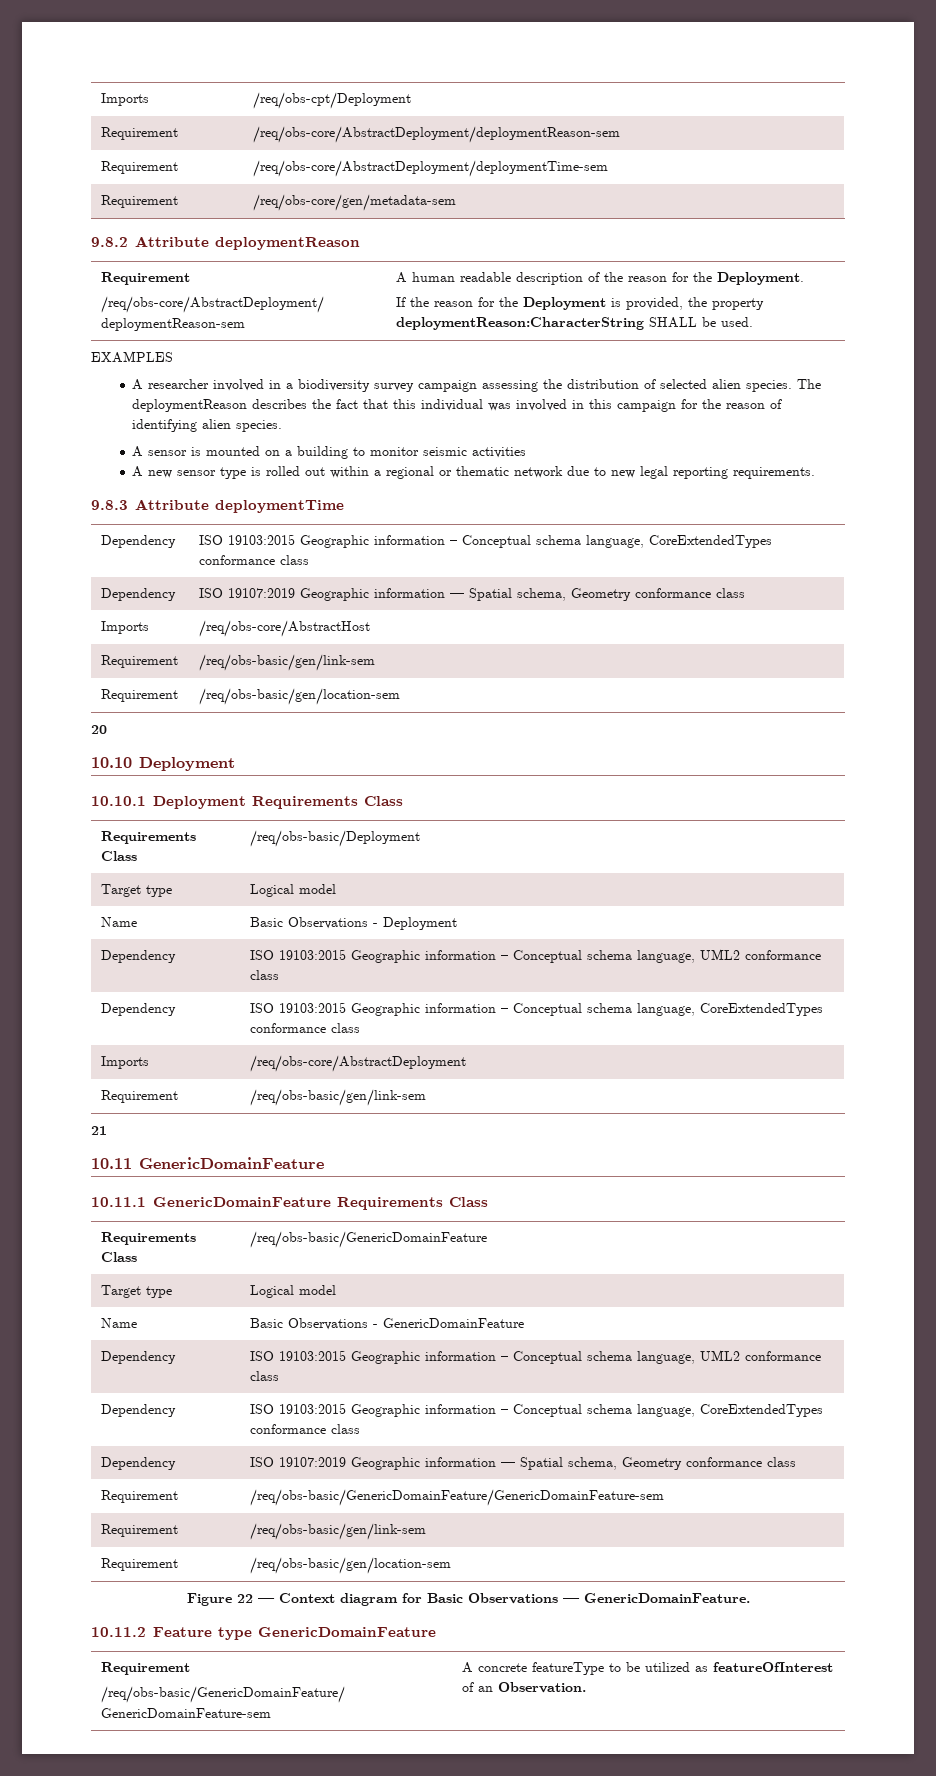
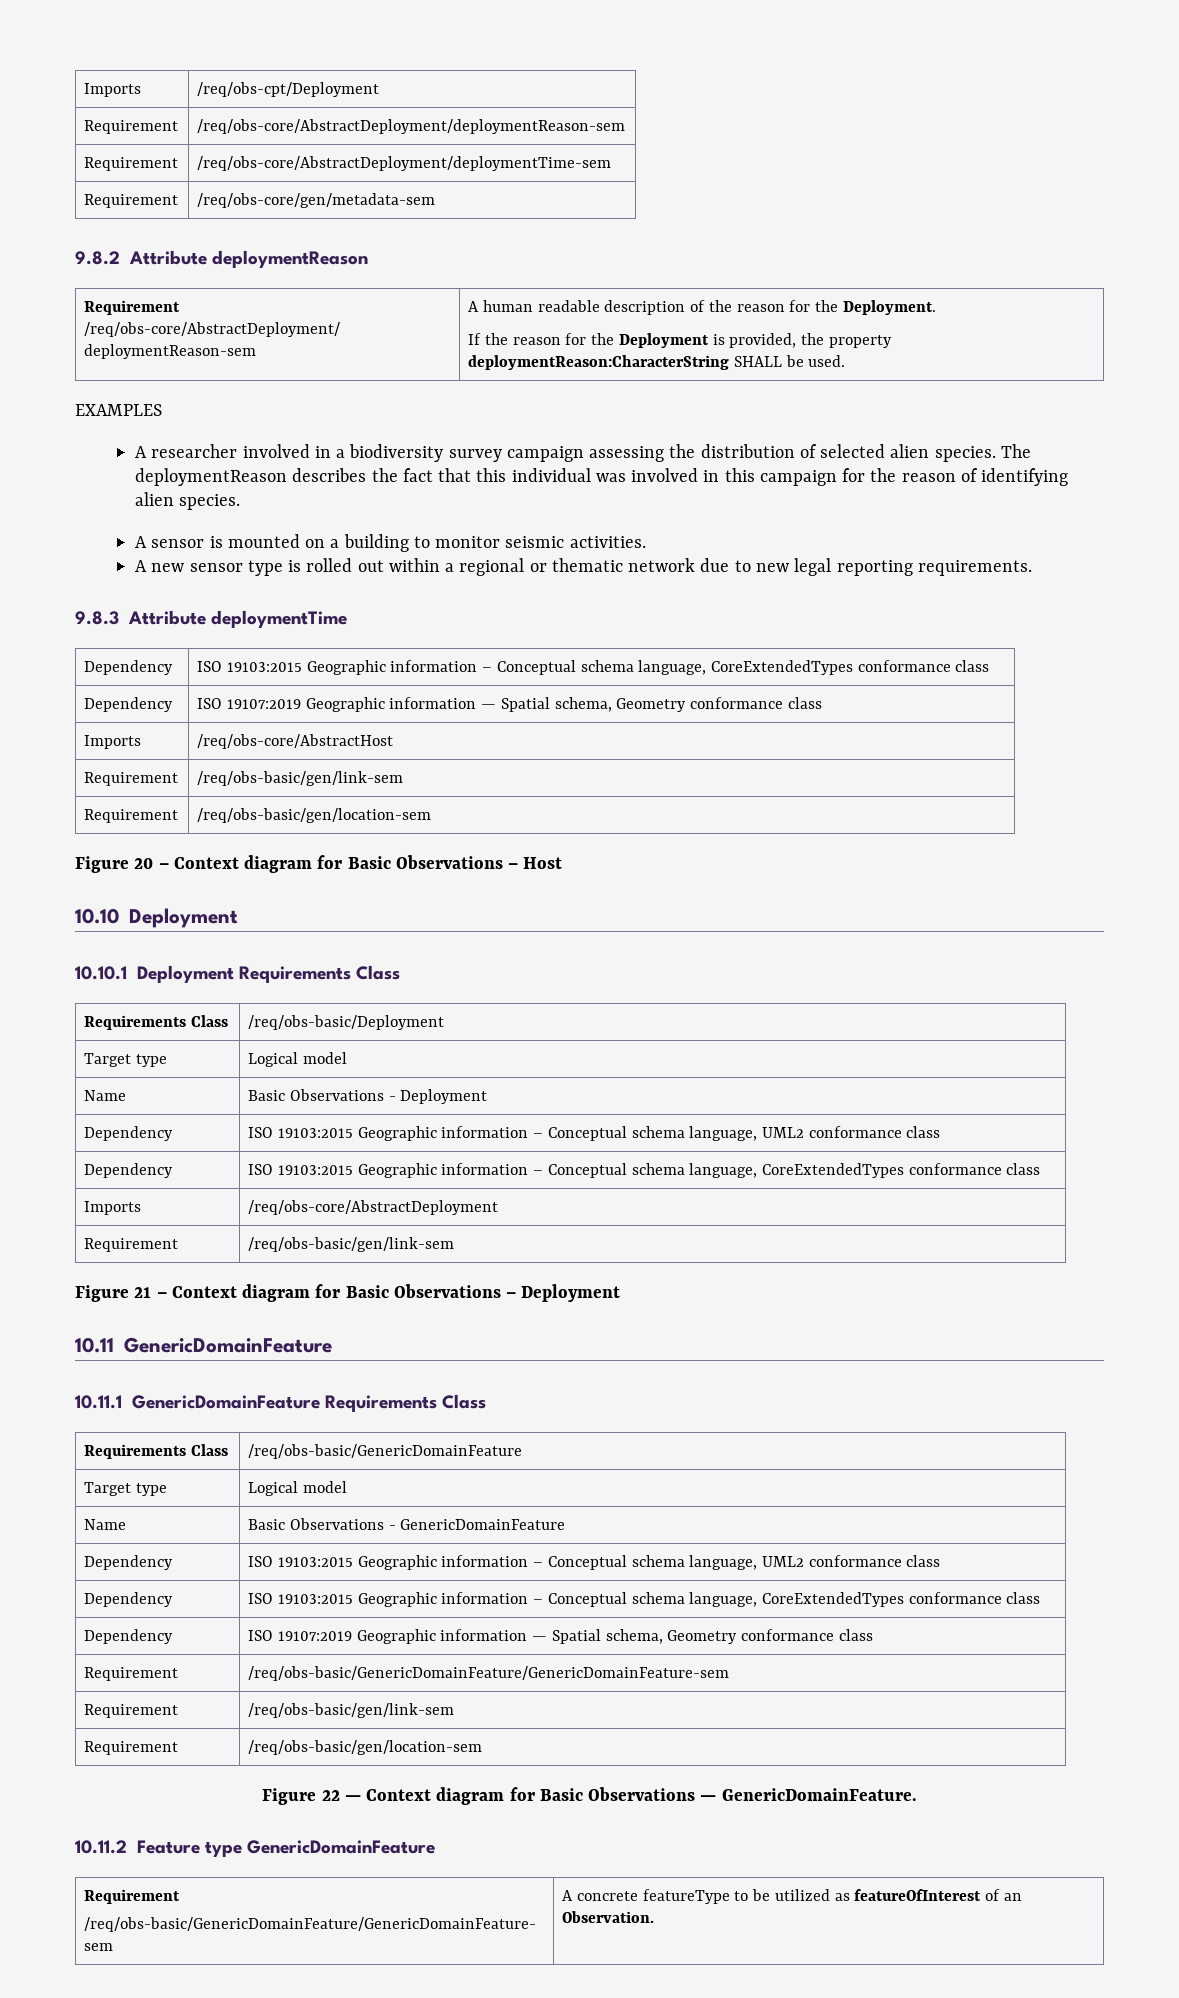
- A sensor is mounted on a building to monitor seismic activities
+ A sensor is mounted on a building to monitor seismic activities.
- 20
+ Figure 20 – Context diagram for Basic Observations – Host
- 21
+ Figure 21 – Context diagram for Basic Observations – Deployment

